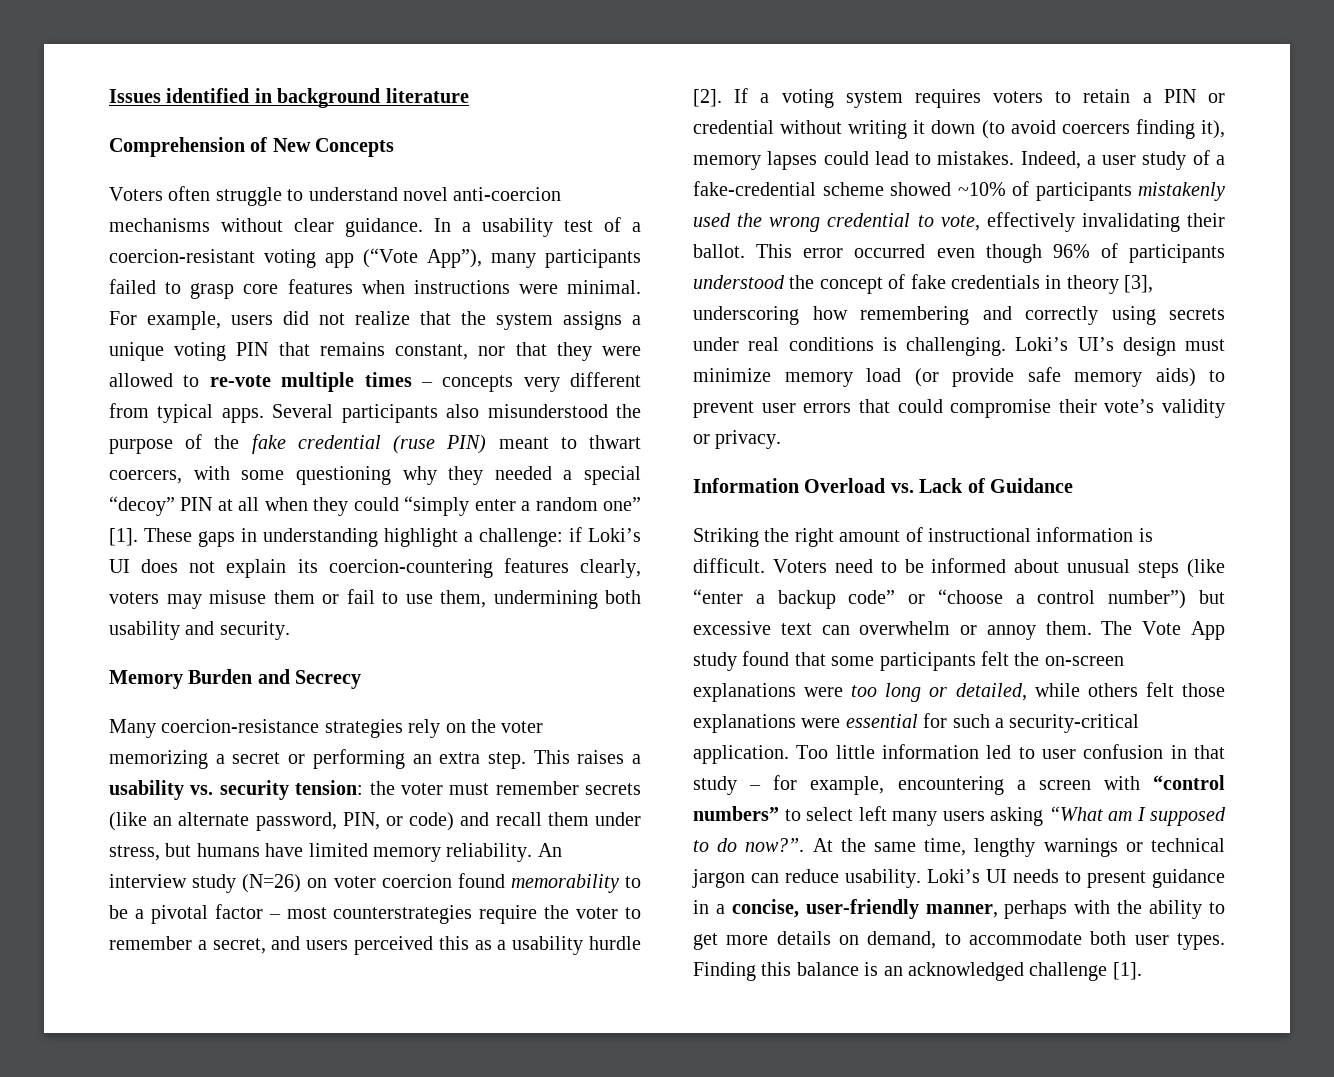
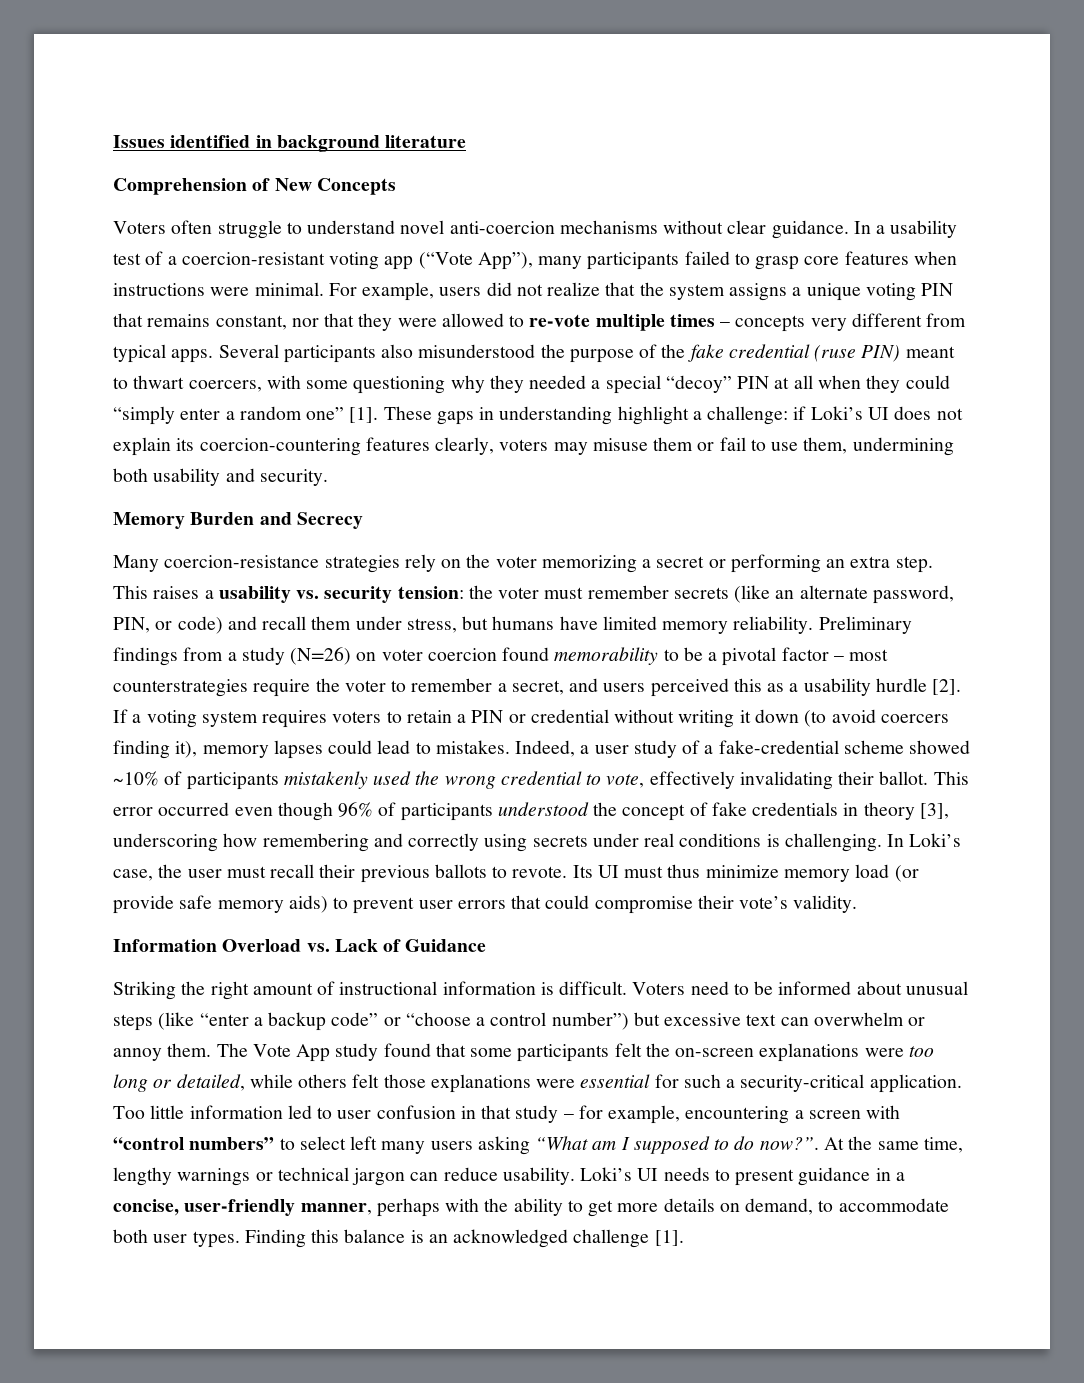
- An interview study (N=26) on voter coercion found memorability to be a pivotal factor – most counterstrategies require the voter to remember a secret, and users perceived this as a usability hurdle [2].
+ Preliminary findings from a study (N=26) on voter coercion found memorability to be a pivotal factor – most counterstrategies require the voter to remember a secret, and users perceived this as a usability hurdle [2].
- Loki’s UI’s design must minimize memory load (or provide safe memory aids) to prevent user errors that could compromise their vote’s validity or privacy.
+ In Loki’s case, the user must recall their previous ballots to revote. Its UI must thus minimize memory load (or provide safe memory aids) to prevent user errors that could compromise their vote’s validity.

